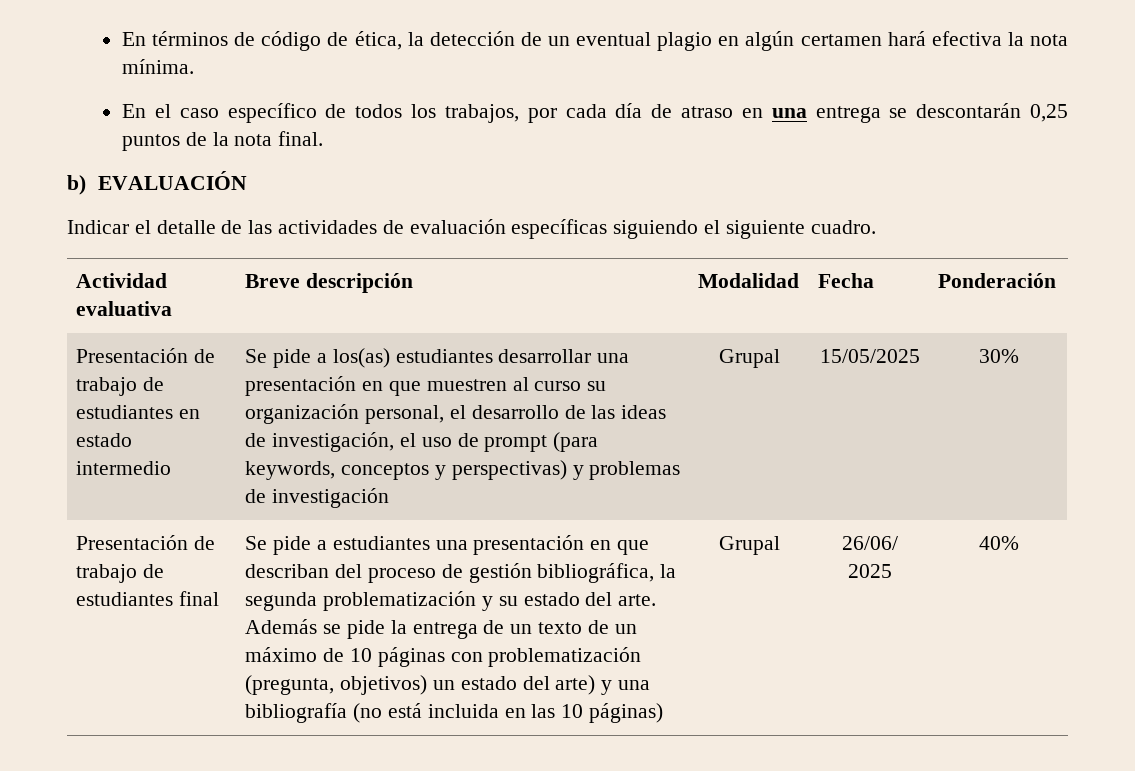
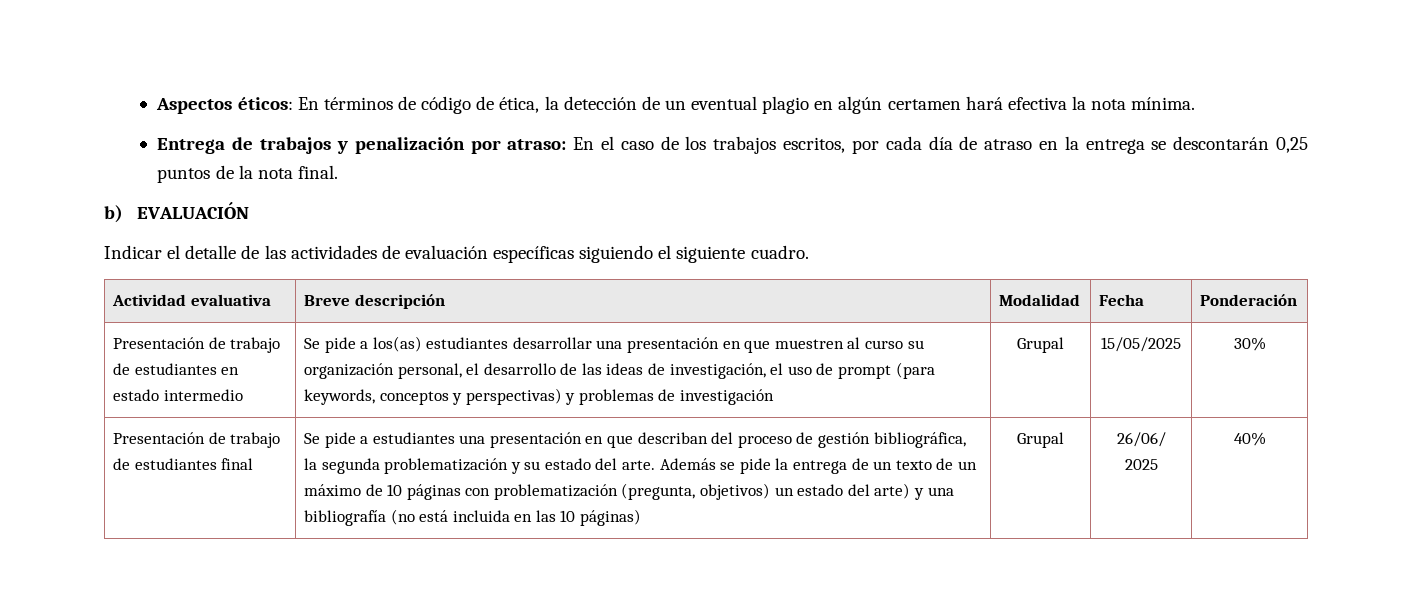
- En términos de código de ética, la detección de un eventual plagio en algún certamen hará efectiva la nota mínima.
+ Aspectos éticos: En términos de código de ética, la detección de un eventual plagio en algún certamen hará efectiva la nota mínima.
- En el caso específico de todos los trabajos, por cada día de atraso en una entrega se descontarán 0,25 puntos de la nota final.
+ Entrega de trabajos y penalización por atraso: En el caso de los trabajos escritos, por cada día de atraso en la entrega se descontarán 0,25 puntos de la nota final.

